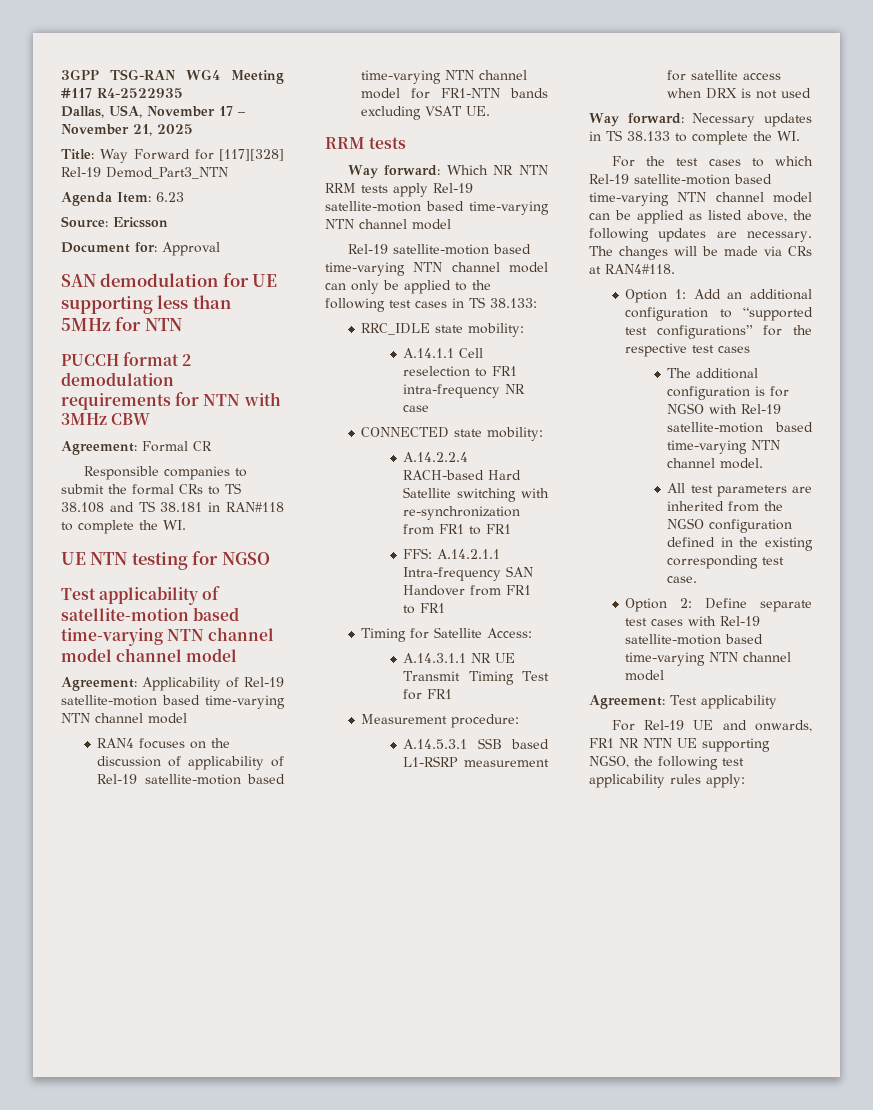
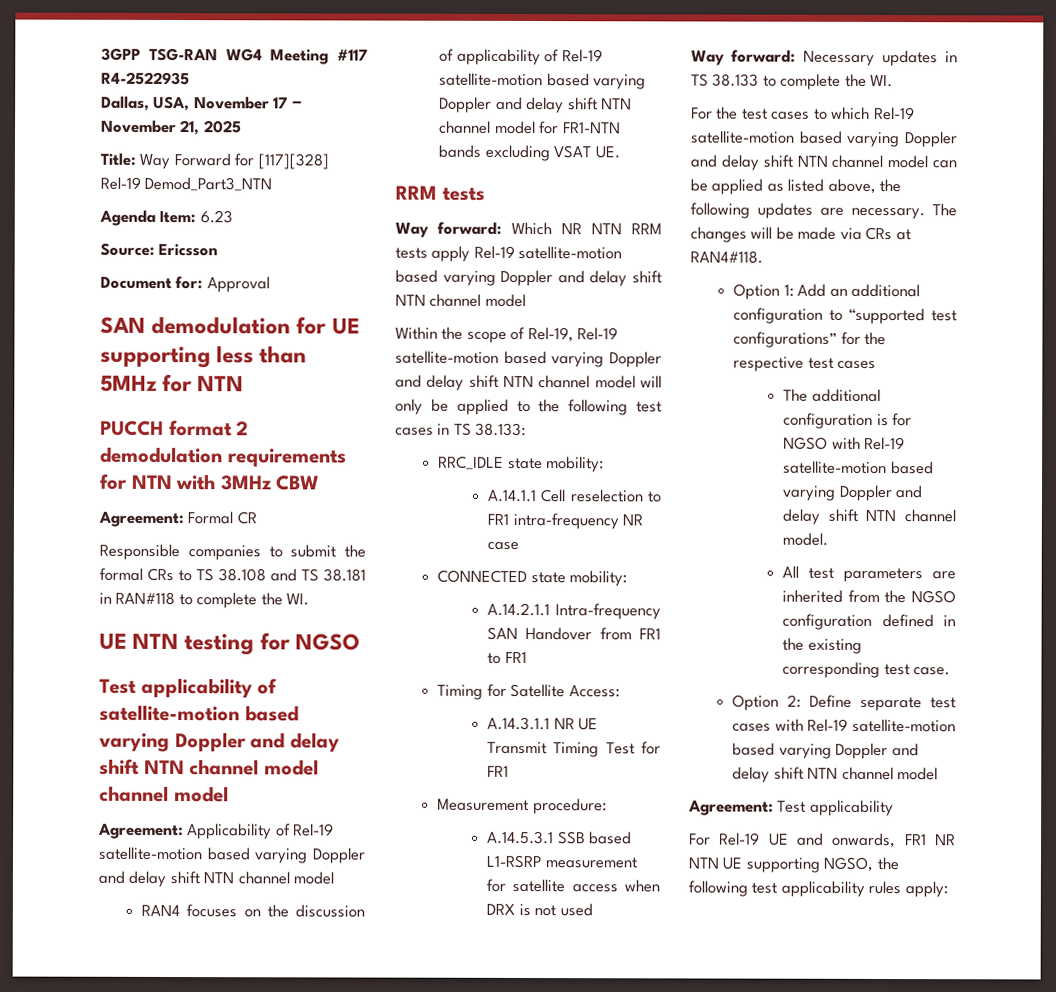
- Test applicability of satellite-motion based time-varying NTN channel model channel model
+ Test applicability of satellite-motion based varying Doppler and delay shift NTN channel model channel model
- Agreement: Applicability of Rel-19 satellite-motion based time-varying NTN channel model
+ Agreement: Applicability of Rel-19 satellite-motion based varying Doppler and delay shift NTN channel model
- RAN4 focuses on the discussion of applicability of Rel-19 satellite-motion based time-varying NTN channel model for FR1-NTN bands excluding VSAT UE.
+ RAN4 focuses on the discussion of applicability of Rel-19 satellite-motion based varying Doppler and delay shift NTN channel model for FR1-NTN bands excluding VSAT UE.
- Way forward: Which NR NTN RRM tests apply Rel-19 satellite-motion based time-varying NTN channel model
- Rel-19 satellite-motion based time-varying NTN channel model can only be applied to the following test cases in TS 38.133:
+ Way forward: Which NR NTN RRM tests apply Rel-19 satellite-motion based varying Doppler and delay shift NTN channel model
+ Within the scope of Rel-19, Rel-19 satellite-motion based varying Doppler and delay shift NTN channel model will only be applied to the following test cases in TS 38.133:
- A.14.2.2.4 RACH-based Hard Satellite switching with re-synchronization from FR1 to FR1
- FFS: A.14.2.1.1 Intra-frequency SAN Handover from FR1 to FR1
+ A.14.2.1.1 Intra-frequency SAN Handover from FR1 to FR1
- For the test cases to which Rel-19 satellite-motion based time-varying NTN channel model can be applied as listed above, the following updates are necessary.
+ For the test cases to which Rel-19 satellite-motion based varying Doppler and delay shift NTN channel model can be applied as listed above, the following updates are necessary.
- The additional configuration is for NGSO with Rel-19 satellite-motion based time-varying NTN channel model.
+ The additional configuration is for NGSO with Rel-19 satellite-motion based varying Doppler and delay shift NTN channel model.
- Option 2: Define separate test cases with Rel-19 satellite-motion based time-varying NTN channel model
+ Option 2: Define separate test cases with Rel-19 satellite-motion based varying Doppler and delay shift NTN channel model

